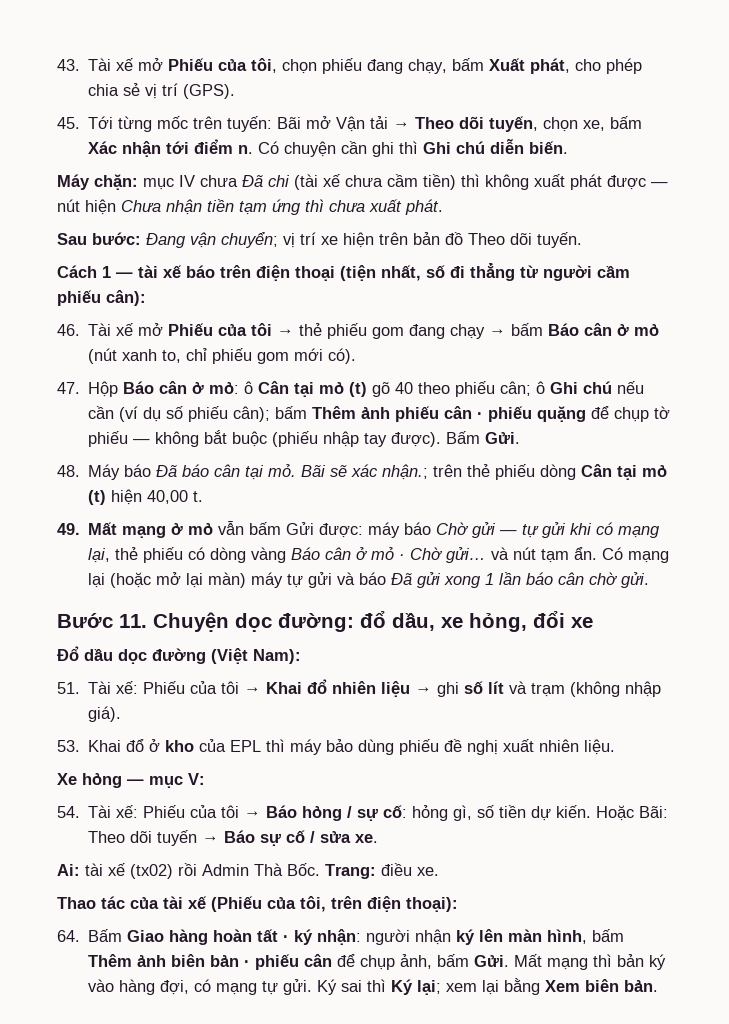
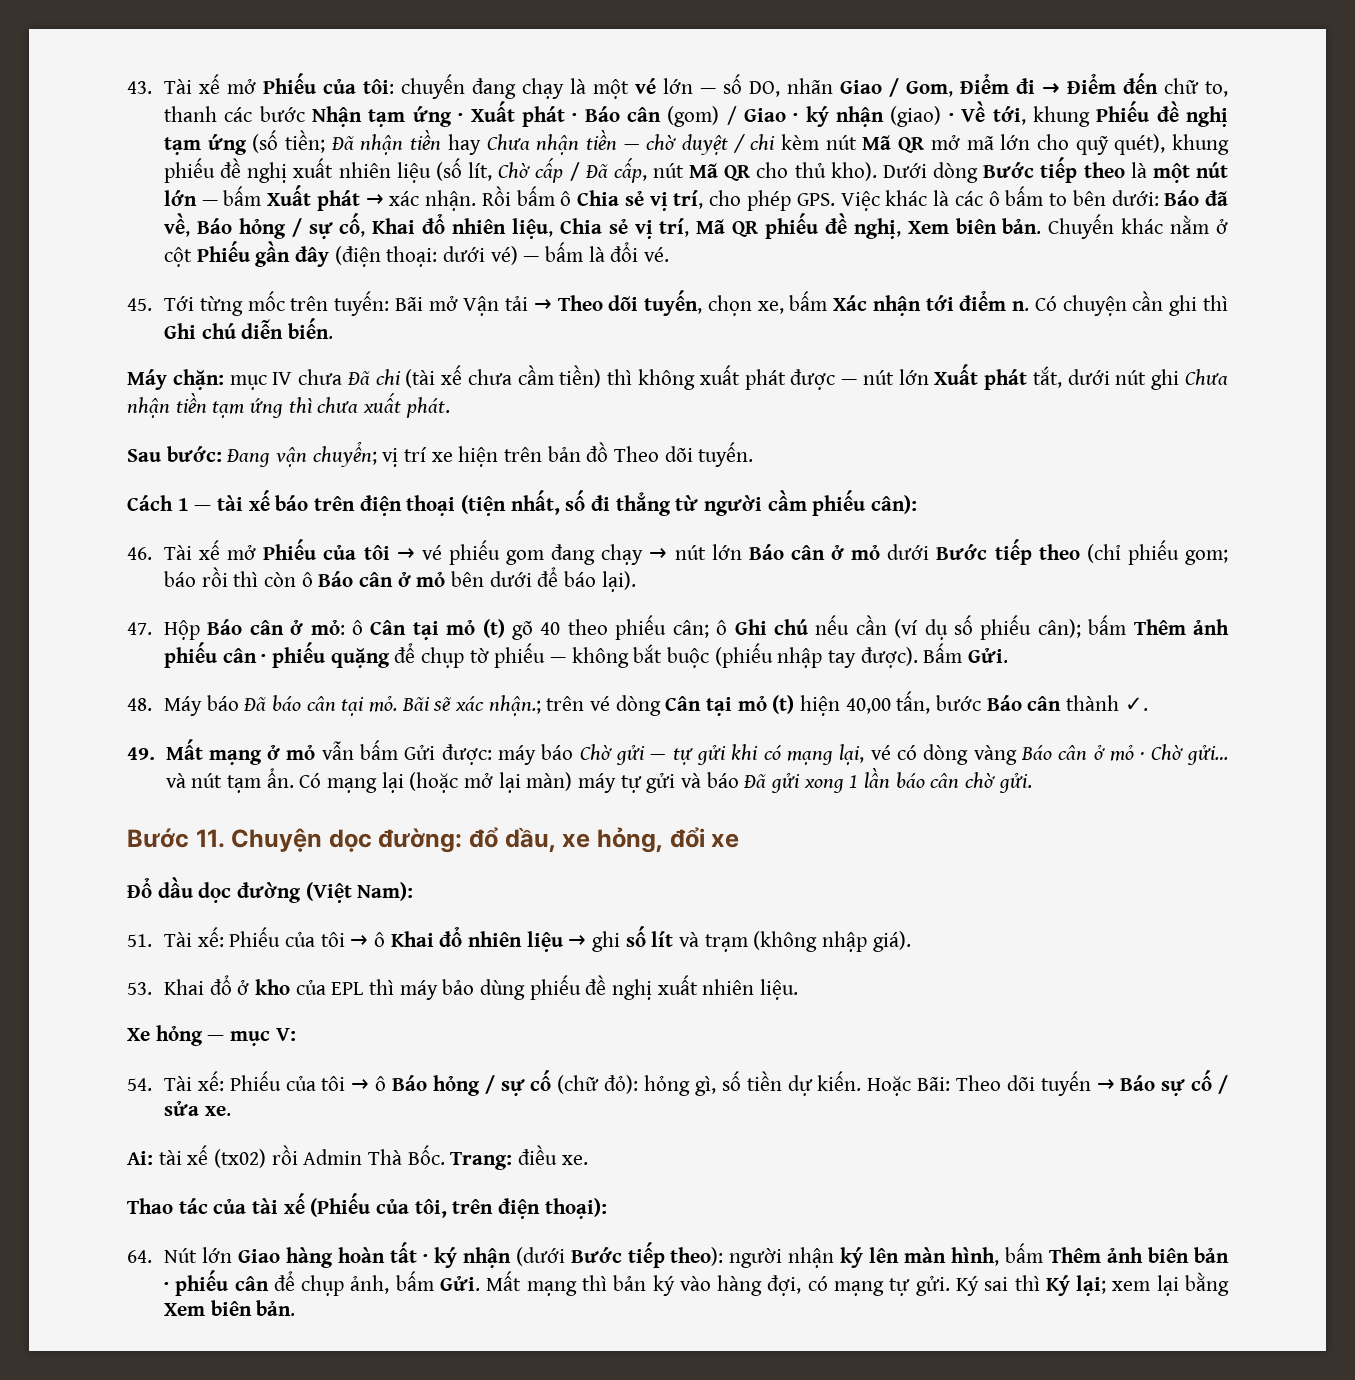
- 43. Tài xế mở Phiếu của tôi, chọn phiếu đang chạy, bấm Xuất phát, cho phép chia sẻ vị trí (GPS).
+ 43. Tài xế mở Phiếu của tôi: chuyến đang chạy là một vé lớn — số DO, nhãn Giao / Gom, Điểm đi → Điểm đến chữ to, thanh các bước Nhận tạm ứng · Xuất phát · Báo cân (gom) / Giao · ký nhận (giao) · Về tới, khung Phiếu đề nghị tạm ứng (số tiền; Đã nhận tiền hay Chưa nhận tiền — chờ duyệt / chi kèm nút Mã QR mở mã lớn cho quỹ quét), khung phiếu đề nghị xuất nhiên liệu (số lít, Chờ cấp / Đã cấp, nút Mã QR cho thủ kho). Dưới dòng Bước tiếp theo là một nút lớn — bấm Xuất phát → xác nhận. Rồi bấm ô Chia sẻ vị trí, cho phép GPS. Việc khác là các ô bấm to bên dưới: Báo đã về, Báo hỏng / sự cố, Khai đổ nhiên liệu, Chia sẻ vị trí, Mã QR phiếu đề nghị, Xem biên bản. Chuyến khác nằm ở cột Phiếu gần đây (điện thoại: dưới vé) — bấm là đổi vé.
- Máy chặn: mục IV chưa Đã chi (tài xế chưa cầm tiền) thì không xuất phát được — nút hiện Chưa nhận tiền tạm ứng thì chưa xuất phát.
+ Máy chặn: mục IV chưa Đã chi (tài xế chưa cầm tiền) thì không xuất phát được — nút lớn Xuất phát tắt, dưới nút ghi Chưa nhận tiền tạm ứng thì chưa xuất phát.
- 46. Tài xế mở Phiếu của tôi → thẻ phiếu gom đang chạy → bấm Báo cân ở mỏ (nút xanh to, chỉ phiếu gom mới có).
+ 46. Tài xế mở Phiếu của tôi → vé phiếu gom đang chạy → nút lớn Báo cân ở mỏ dưới Bước tiếp theo (chỉ phiếu gom; báo rồi thì còn ô Báo cân ở mỏ bên dưới để báo lại).
- Bãi sẽ xác nhận.; trên thẻ phiếu dòng Cân tại mỏ (t) hiện 40,00 t.
+ Bãi sẽ xác nhận.; trên vé dòng Cân tại mỏ (t) hiện 40,00 tấn, bước Báo cân thành ✓.
- 49. Mất mạng ở mỏ vẫn bấm Gửi được: máy báo Chờ gửi — tự gửi khi có mạng lại, thẻ phiếu có dòng vàng Báo cân ở mỏ · Chờ gửi… và nút tạm ẩn.
+ 49. Mất mạng ở mỏ vẫn bấm Gửi được: máy báo Chờ gửi — tự gửi khi có mạng lại, vé có dòng vàng Báo cân ở mỏ · Chờ gửi… và nút tạm ẩn.
- 51. Tài xế: Phiếu của tôi → Khai đổ nhiên liệu → ghi số lít và trạm (không nhập giá).
+ 51. Tài xế: Phiếu của tôi → ô Khai đổ nhiên liệu → ghi số lít và trạm (không nhập giá).
- 54. Tài xế: Phiếu của tôi → Báo hỏng / sự cố: hỏng gì, số tiền dự kiến.
+ 54. Tài xế: Phiếu của tôi → ô Báo hỏng / sự cố (chữ đỏ): hỏng gì, số tiền dự kiến.
- 64. Bấm Giao hàng hoàn tất · ký nhận: người nhận ký lên màn hình, bấm Thêm ảnh biên bản · phiếu cân để chụp ảnh, bấm Gửi. Mất mạng thì bản ký vào hàng đợi, có mạng tự gửi.
+ 64. Nút lớn Giao hàng hoàn tất · ký nhận (dưới Bước tiếp theo): người nhận ký lên màn hình, bấm Thêm ảnh biên bản · phiếu cân để chụp ảnh, bấm Gửi. Mất mạng thì bản ký vào hàng đợi, có mạng tự gửi.

